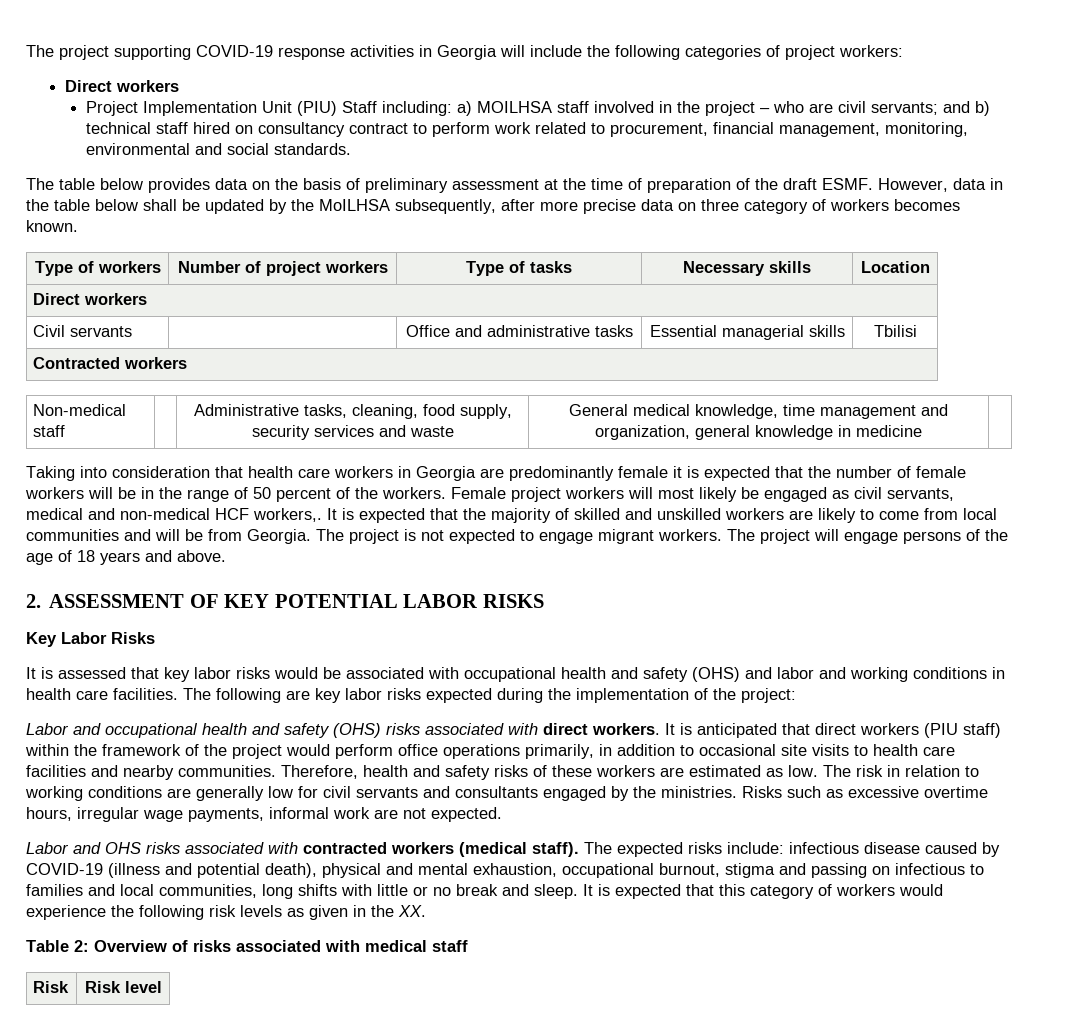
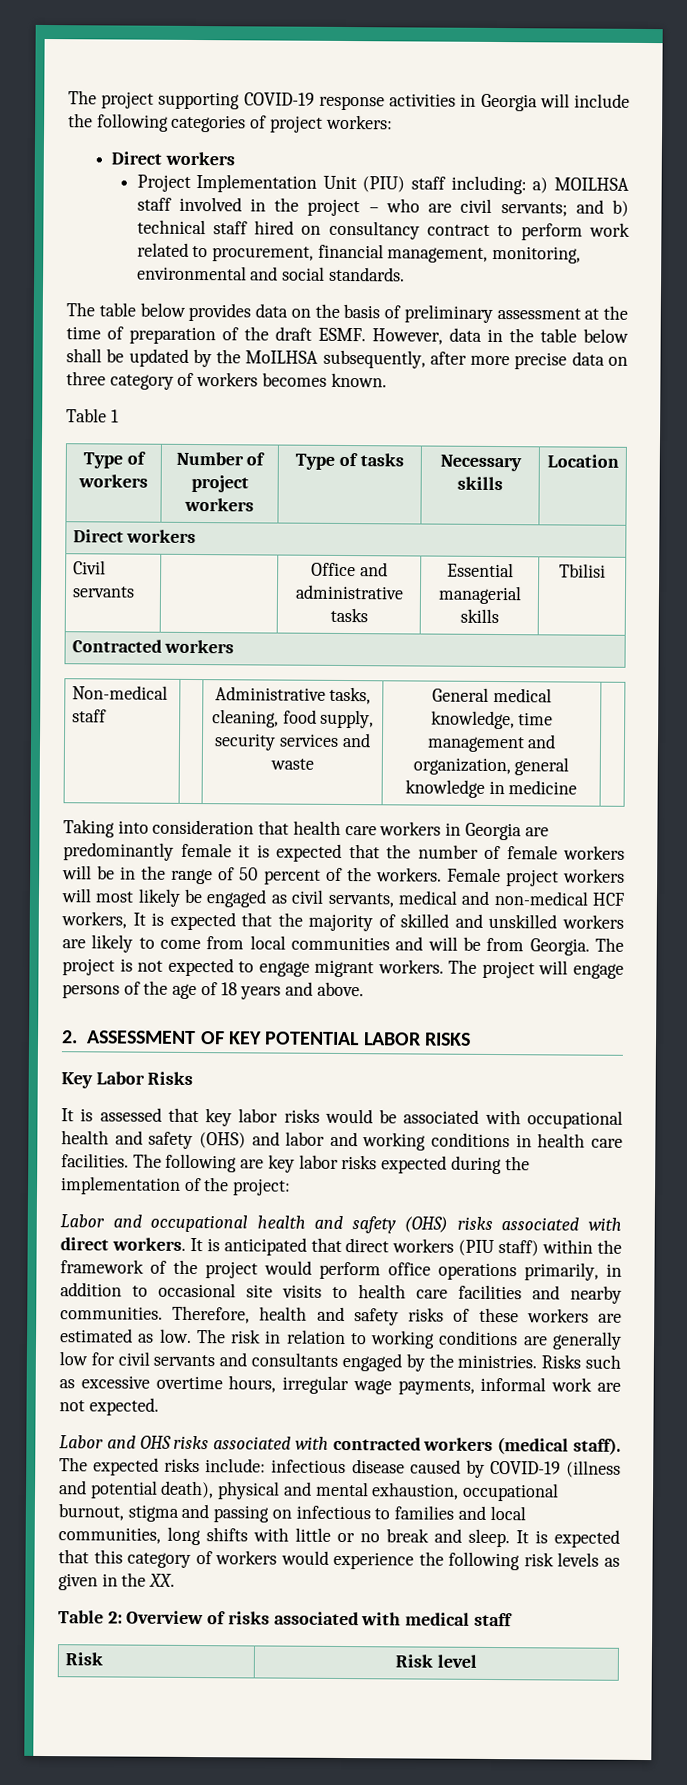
- Project Implementation Unit (PIU) Staff including: a) MOILHSA staff involved in the project – who are civil servants; and b) technical staff hired on consultancy contract to perform work related to procurement, financial management, monitoring, environmental and social standards.
+ Project Implementation Unit (PIU) staff including: a) MOILHSA staff involved in the project – who are civil servants; and b) technical staff hired on consultancy contract to perform work related to procurement, financial management, monitoring, environmental and social standards.
+ Table 1
- Female project workers will most likely be engaged as civil servants, medical and non-medical HCF workers,. It is expected that the majority of skilled and unskilled workers are likely to come from local communities and will be from Georgia.
+ Female project workers will most likely be engaged as civil servants, medical and non-medical HCF workers, It is expected that the majority of skilled and unskilled workers are likely to come from local communities and will be from Georgia.

